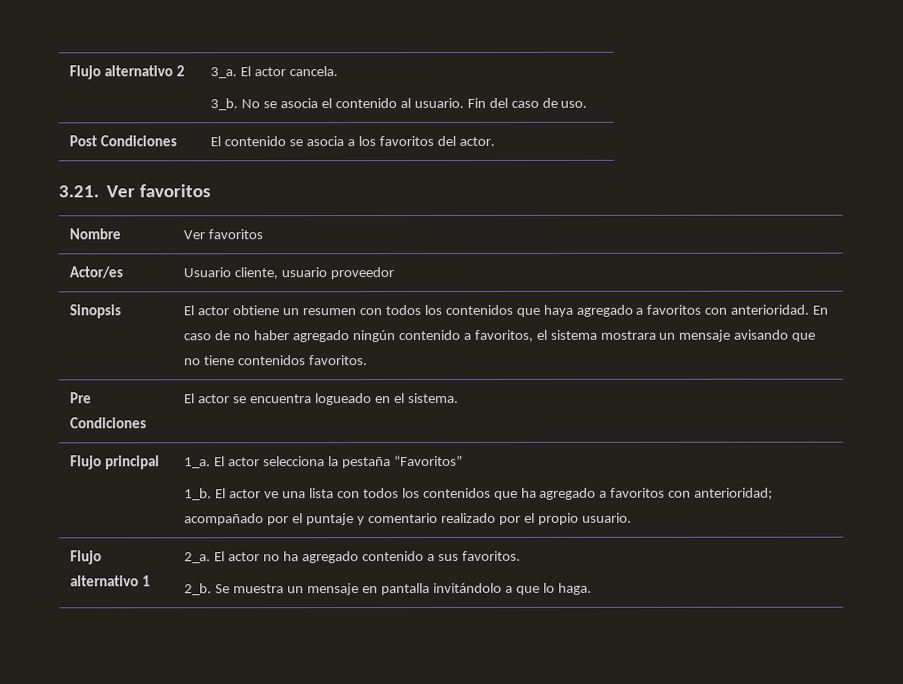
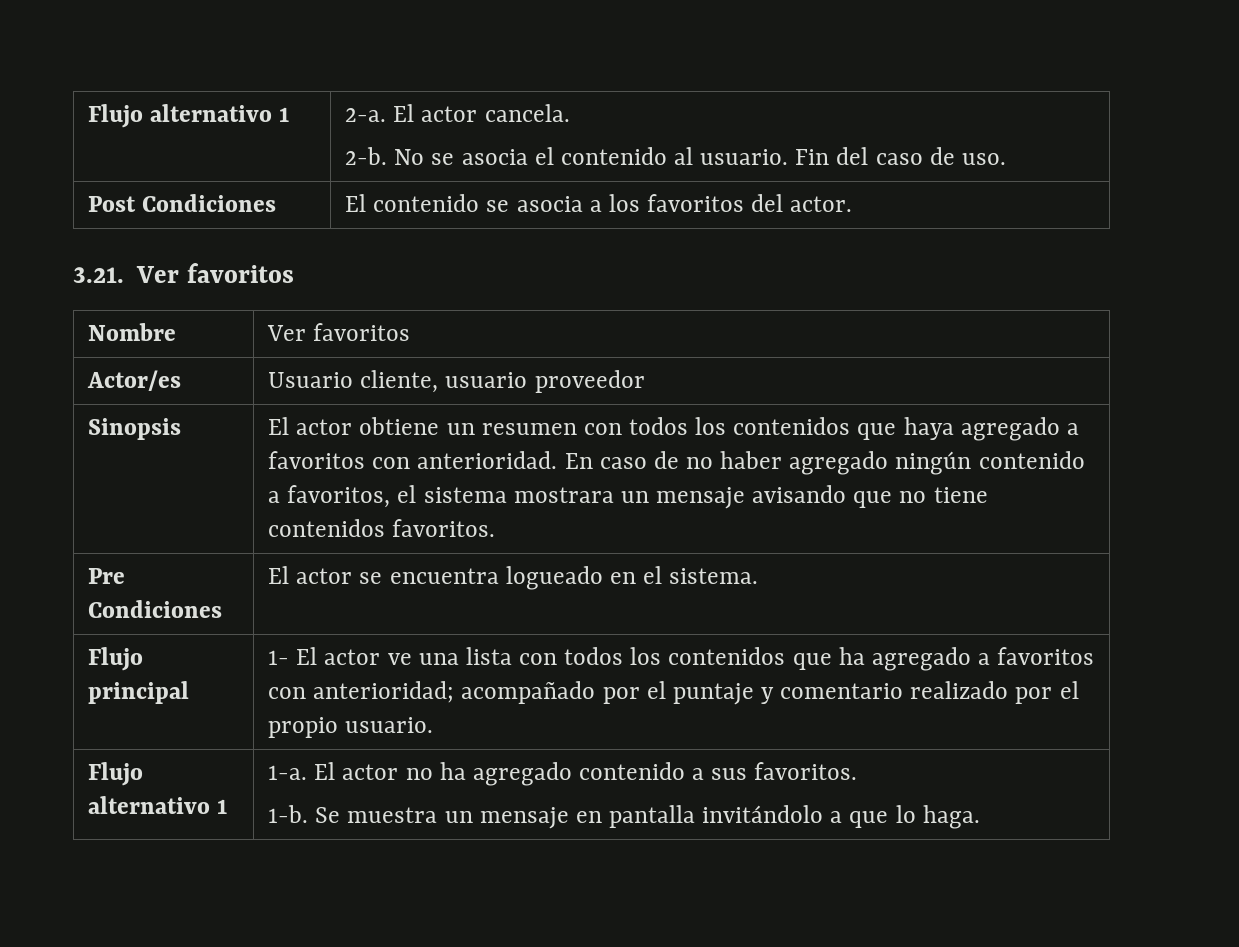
- Flujo alternativo 2 | 3_a. El actor cancela.
- 3_b. No se asocia el contenido al usuario. Fin del caso de uso.
+ Flujo alternativo 1 | 2-a. El actor cancela.
+ 2-b. No se asocia el contenido al usuario. Fin del caso de uso.
- Flujo principal | 1_a. El actor selecciona la pestaña “Favoritos”
- 1_b. El actor ve una lista con todos los contenidos que ha agregado a favoritos con anterioridad; acompañado por el puntaje y comentario realizado por el propio usuario.
+ Flujo principal | 1- El actor ve una lista con todos los contenidos que ha agregado a favoritos con anterioridad; acompañado por el puntaje y comentario realizado por el propio usuario.
- Flujo alternativo 1 | 2_a. El actor no ha agregado contenido a sus favoritos.
- 2_b. Se muestra un mensaje en pantalla invitándolo a que lo haga.
+ Flujo alternativo 1 | 1-a. El actor no ha agregado contenido a sus favoritos.
+ 1-b. Se muestra un mensaje en pantalla invitándolo a que lo haga.

